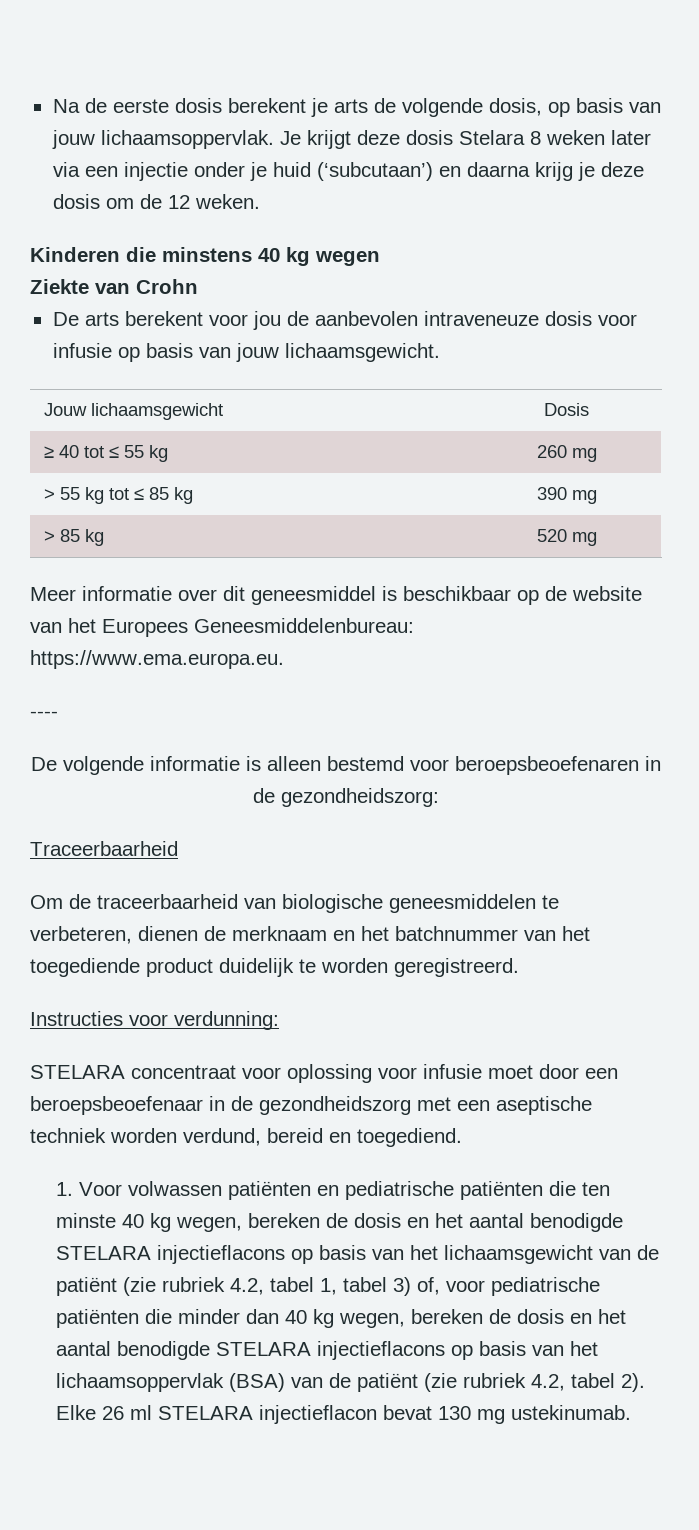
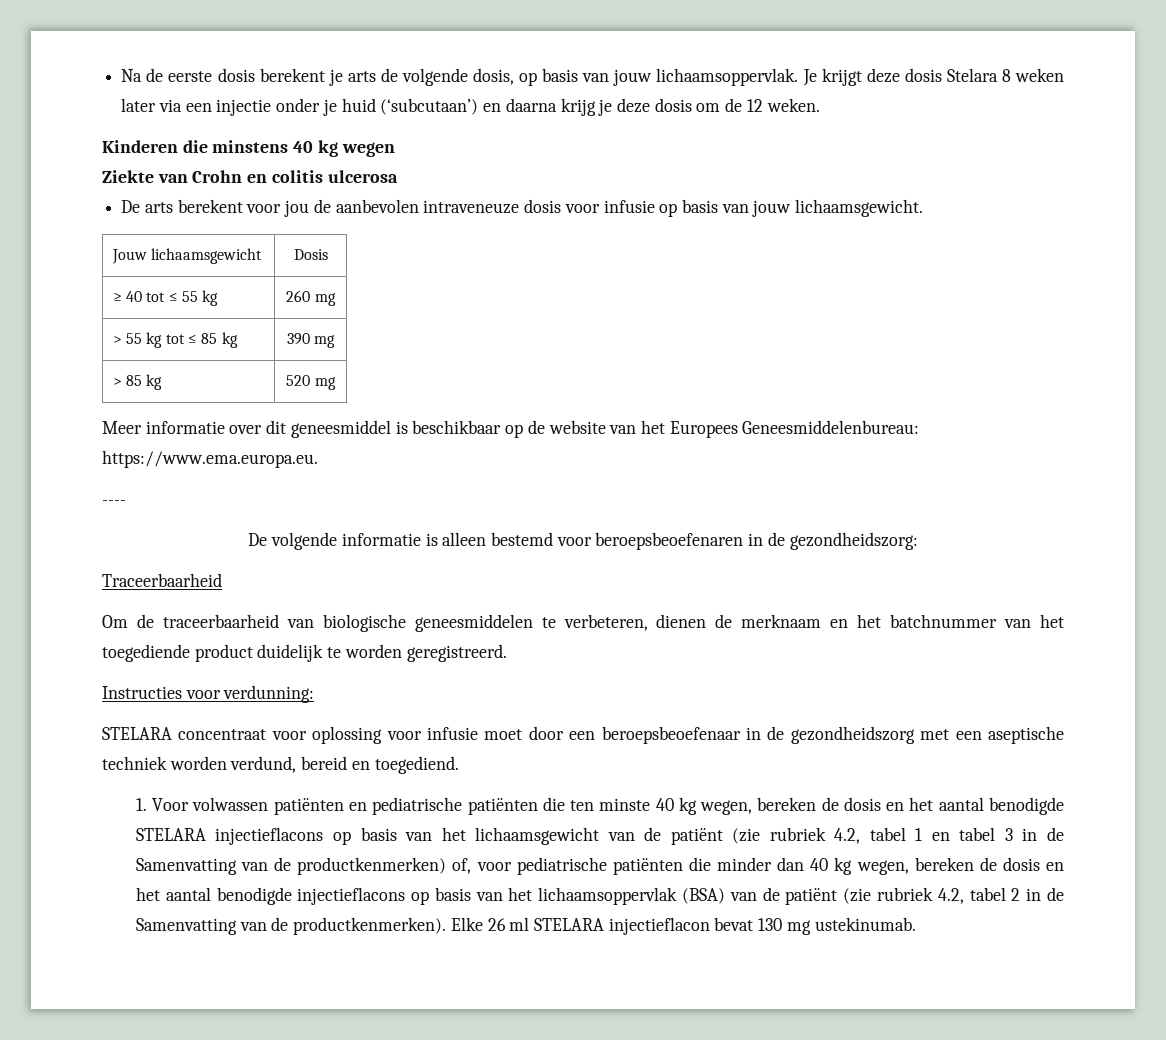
- Ziekte van Crohn
+ Ziekte van Crohn en colitis ulcerosa
- 1. Voor volwassen patiënten en pediatrische patiënten die ten minste 40 kg wegen, bereken de dosis en het aantal benodigde STELARA injectieflacons op basis van het lichaamsgewicht van de patiënt (zie rubriek 4.2, tabel 1, tabel 3) of, voor pediatrische patiënten die minder dan 40 kg wegen, bereken de dosis en het aantal benodigde STELARA injectieflacons op basis van het lichaamsoppervlak (BSA) van de patiënt (zie rubriek 4.2, tabel 2).
+ 1. Voor volwassen patiënten en pediatrische patiënten die ten minste 40 kg wegen, bereken de dosis en het aantal benodigde STELARA injectieflacons op basis van het lichaamsgewicht van de patiënt (zie rubriek 4.2, tabel 1 en tabel 3 in de Samenvatting van de productkenmerken) of, voor pediatrische patiënten die minder dan 40 kg wegen, bereken de dosis en het aantal benodigde injectieflacons op basis van het lichaamsoppervlak (BSA) van de patiënt (zie rubriek 4.2, tabel 2 in de Samenvatting van de productkenmerken).

